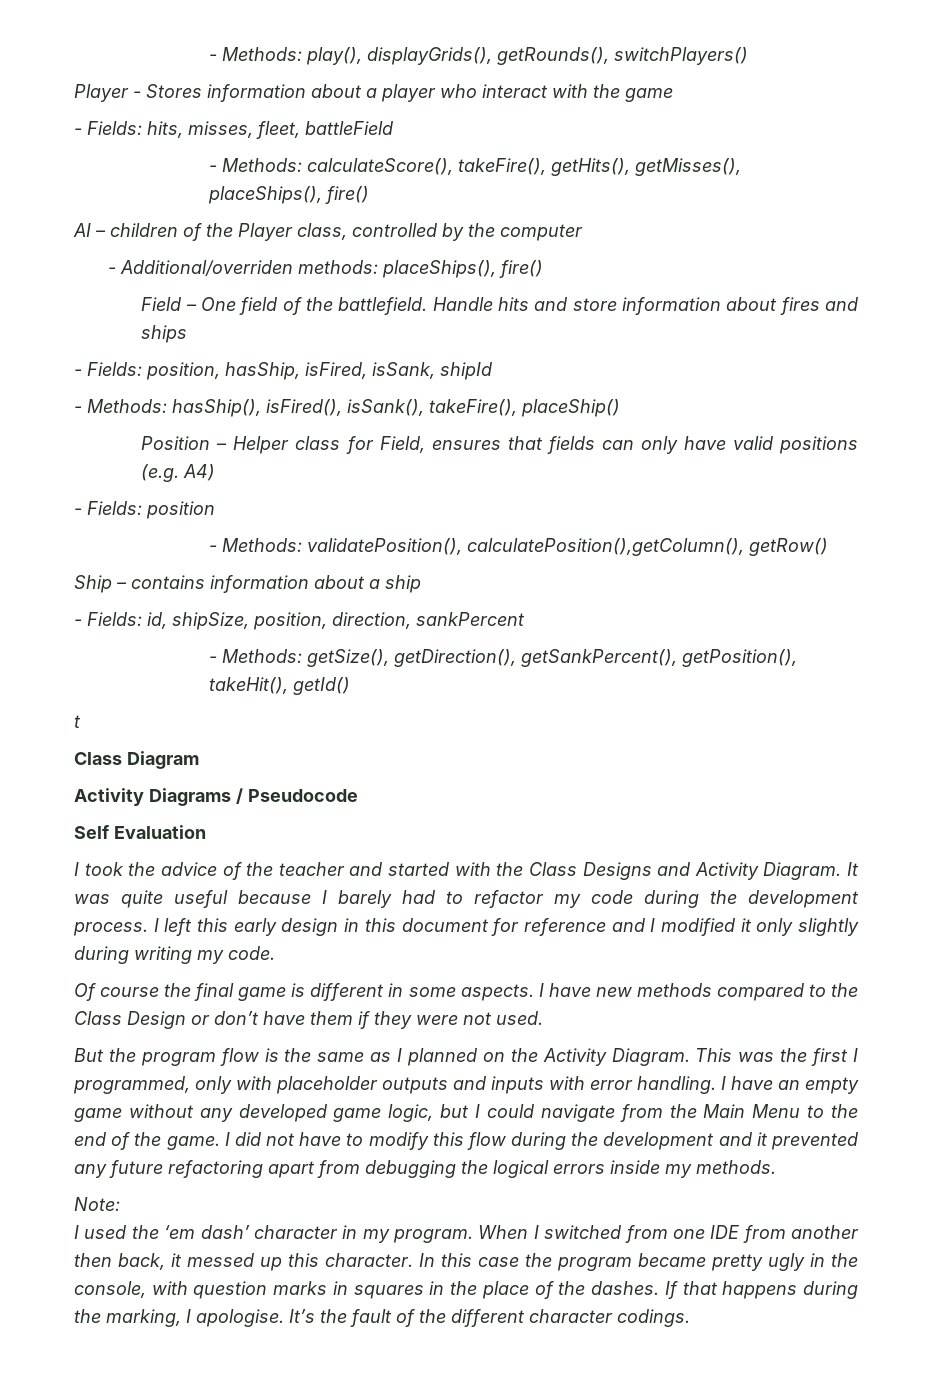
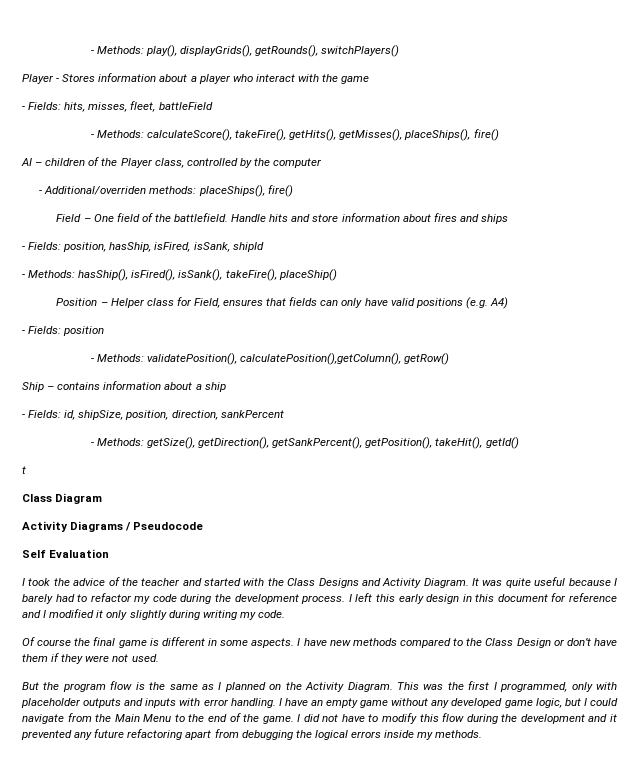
- Note:
- I used the ‘em dash’ character in my program. When I switched from one IDE from another then back, it messed up this character. In this case the program became pretty ugly in the console, with question marks in squares in the place of the dashes. If that happens during the marking, I apologise. It’s the fault of the different character codings.

